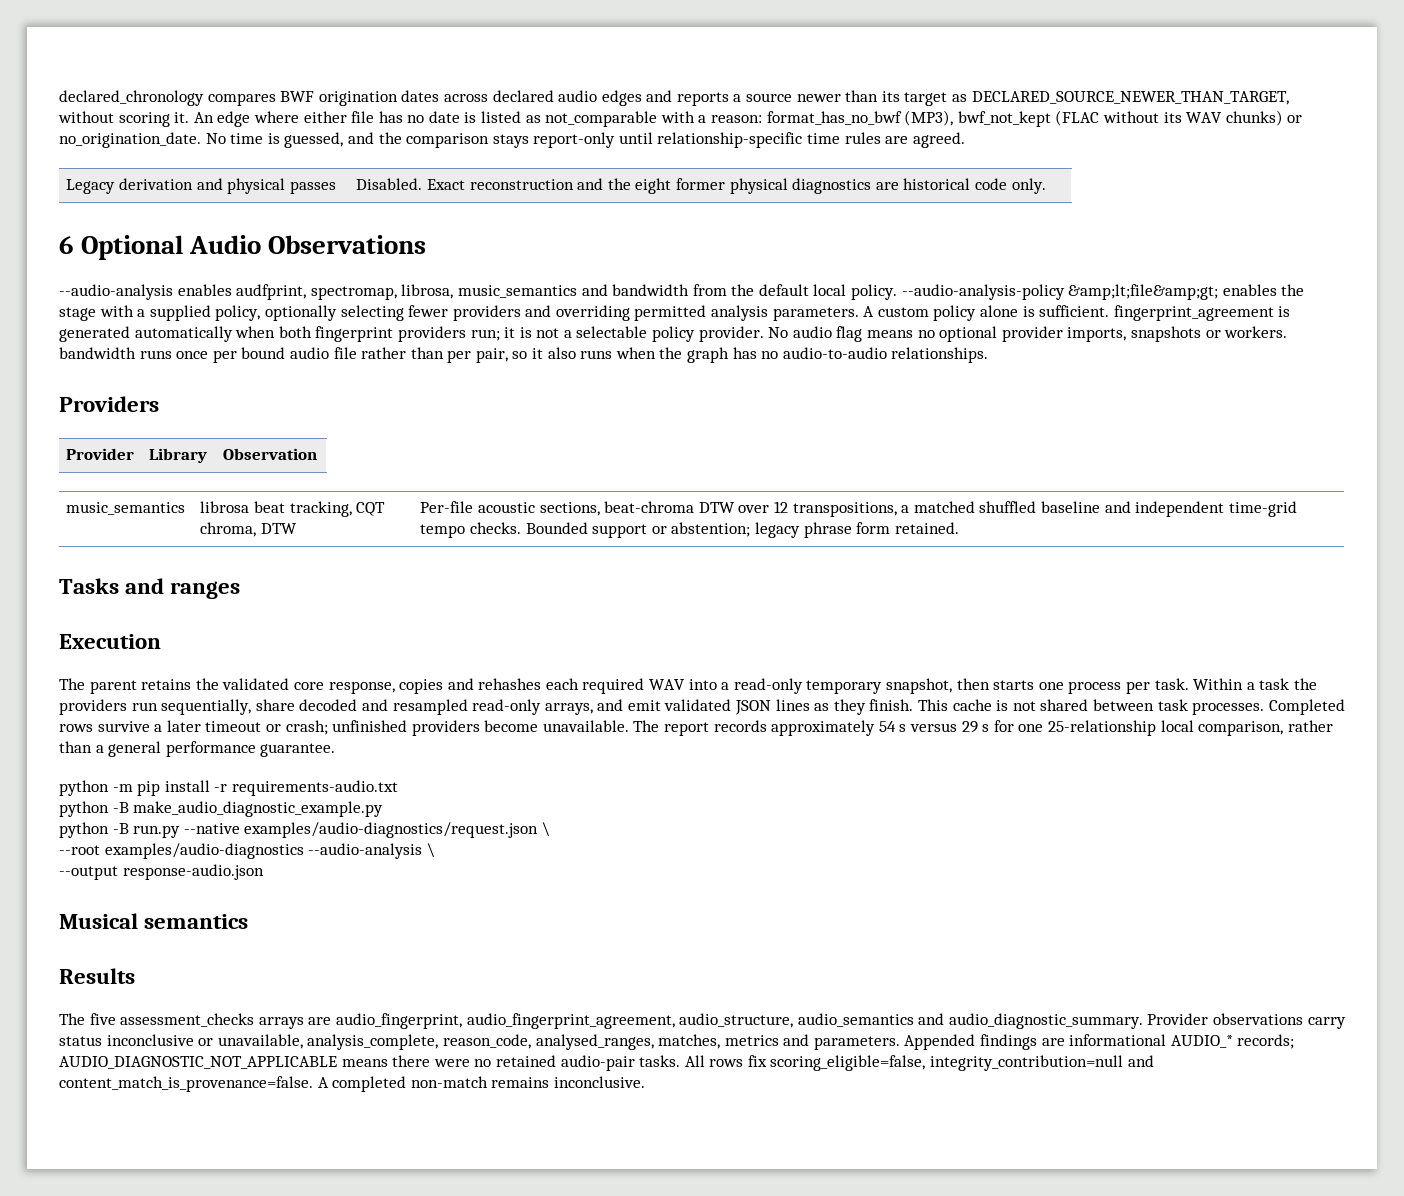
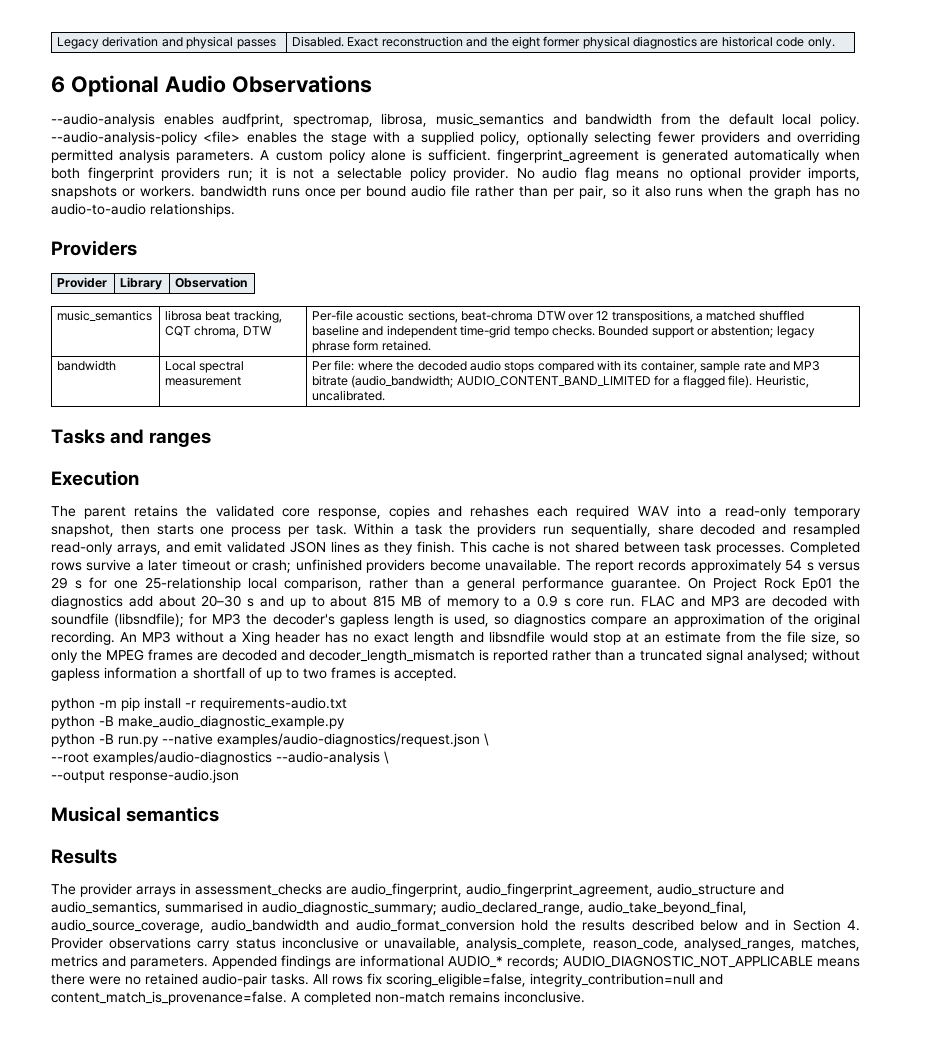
- declared_chronology compares BWF origination dates across declared audio edges and reports a source newer than its target as DECLARED_SOURCE_NEWER_THAN_TARGET, without scoring it. An edge where either file has no date is listed as not_comparable with a reason: format_has_no_bwf (MP3), bwf_not_kept (FLAC without its WAV chunks) or no_origination_date. No time is guessed, and the comparison stays report-only until relationship-specific time rules are agreed.
- --audio-analysis-policy &amp;lt;file&amp;gt; enables the stage with a supplied policy, optionally selecting fewer providers and overriding permitted analysis parameters.
+ --audio-analysis-policy <file> enables the stage with a supplied policy, optionally selecting fewer providers and overriding permitted analysis parameters.
+ bandwidth | Local spectral measurement | Per file: where the decoded audio stops compared with its container, sample rate and MP3 bitrate (audio_bandwidth; AUDIO_CONTENT_BAND_LIMITED for a flagged file). Heuristic, uncalibrated.
+ On Project Rock Ep01 the diagnostics add about 20–30 s and up to about 815 MB of memory to a 0.9 s core run. FLAC and MP3 are decoded with soundfile (libsndfile); for MP3 the decoder's gapless length is used, so diagnostics compare an approximation of the original recording. An MP3 without a Xing header has no exact length and libsndfile would stop at an estimate from the file size, so only the MPEG frames are decoded and decoder_length_mismatch is reported rather than a truncated signal analysed; without gapless information a shortfall of up to two frames is accepted.
- The five assessment_checks arrays are audio_fingerprint, audio_fingerprint_agreement, audio_structure, audio_semantics and audio_diagnostic_summary. Provider observations carry status inconclusive or unavailable, analysis_complete, reason_code, analysed_ranges, matches, metrics and parameters.
+ The provider arrays in assessment_checks are audio_fingerprint, audio_fingerprint_agreement, audio_structure and audio_semantics, summarised in audio_diagnostic_summary; audio_declared_range, audio_take_beyond_final, audio_source_coverage, audio_bandwidth and audio_format_conversion hold the results described below and in Section 4. Provider observations carry status inconclusive or unavailable, analysis_complete, reason_code, analysed_ranges, matches, metrics and parameters.

